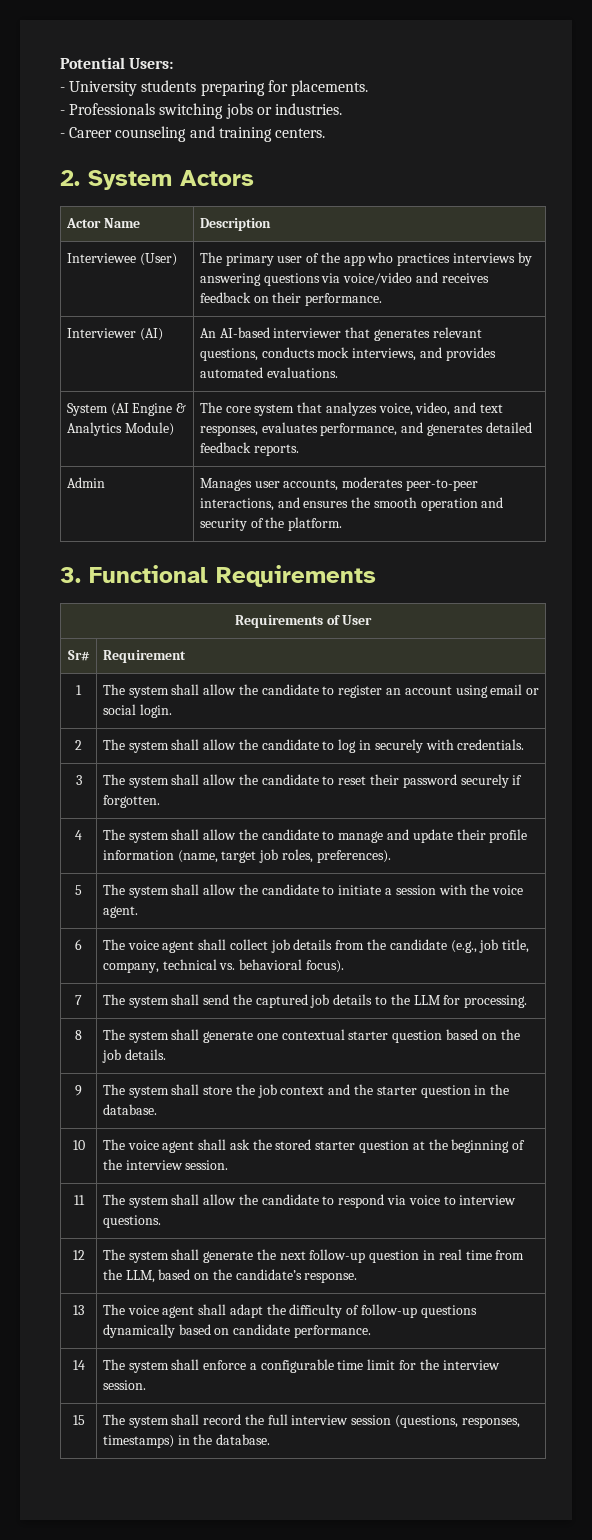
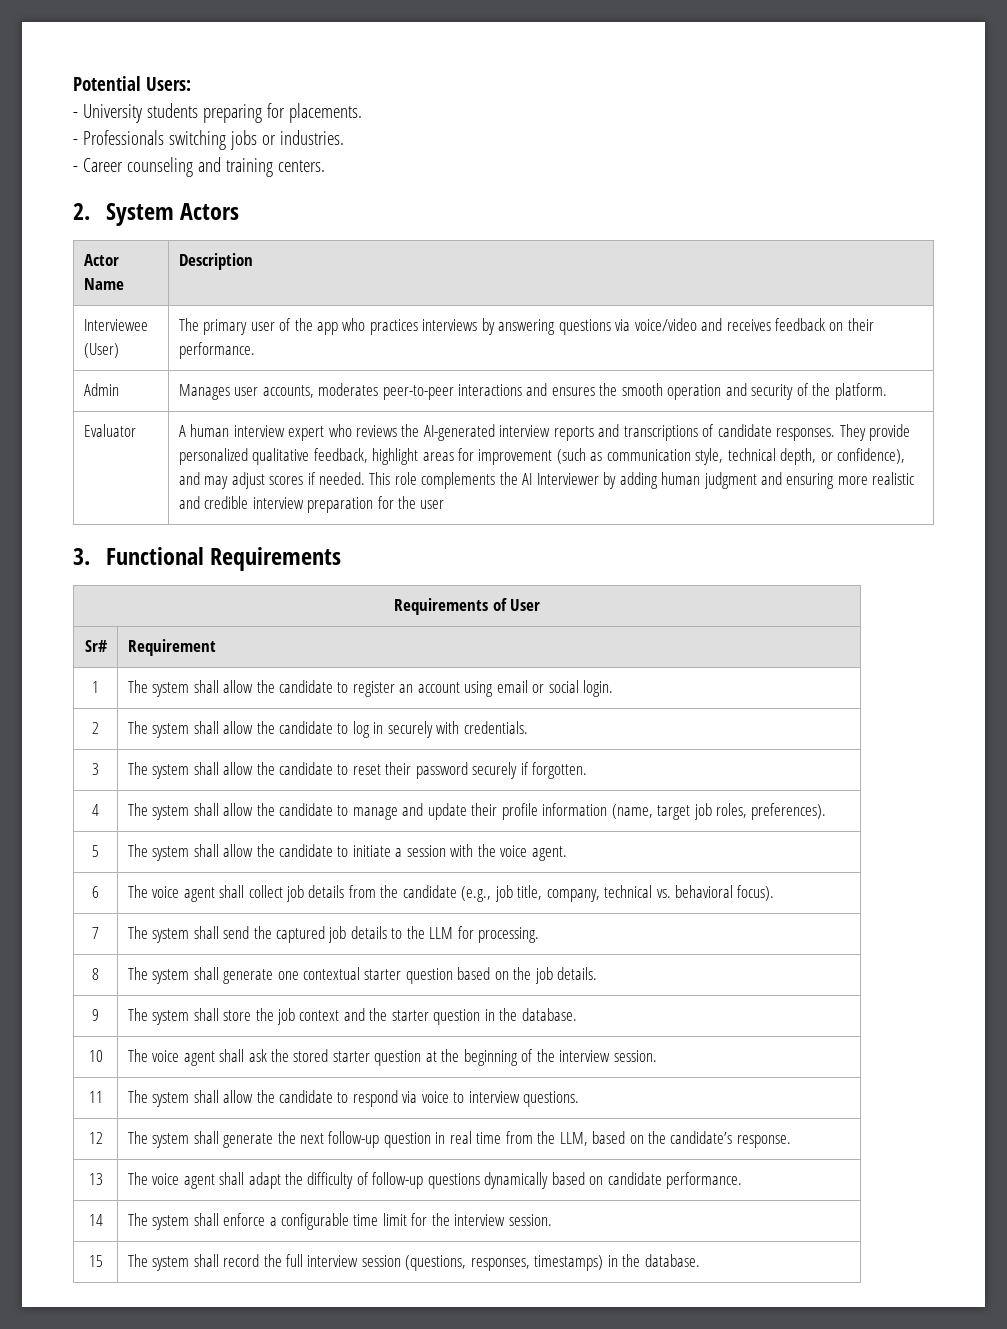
- Interviewer (AI) | An AI-based interviewer that generates relevant questions, conducts mock interviews, and provides automated evaluations.
- System (AI Engine & Analytics Module) | The core system that analyzes voice, video, and text responses, evaluates performance, and generates detailed feedback reports.
- Admin | Manages user accounts, moderates peer-to-peer interactions, and ensures the smooth operation and security of the platform.
+ Admin | Manages user accounts, moderates peer-to-peer interactions and ensures the smooth operation and security of the platform.
+ Evaluator | A human interview expert who reviews the AI-generated interview reports and transcriptions of candidate responses. They provide personalized qualitative feedback, highlight areas for improvement (such as communication style, technical depth, or confidence), and may adjust scores if needed. This role complements the AI Interviewer by adding human judgment and ensuring more realistic and credible interview preparation for the user

